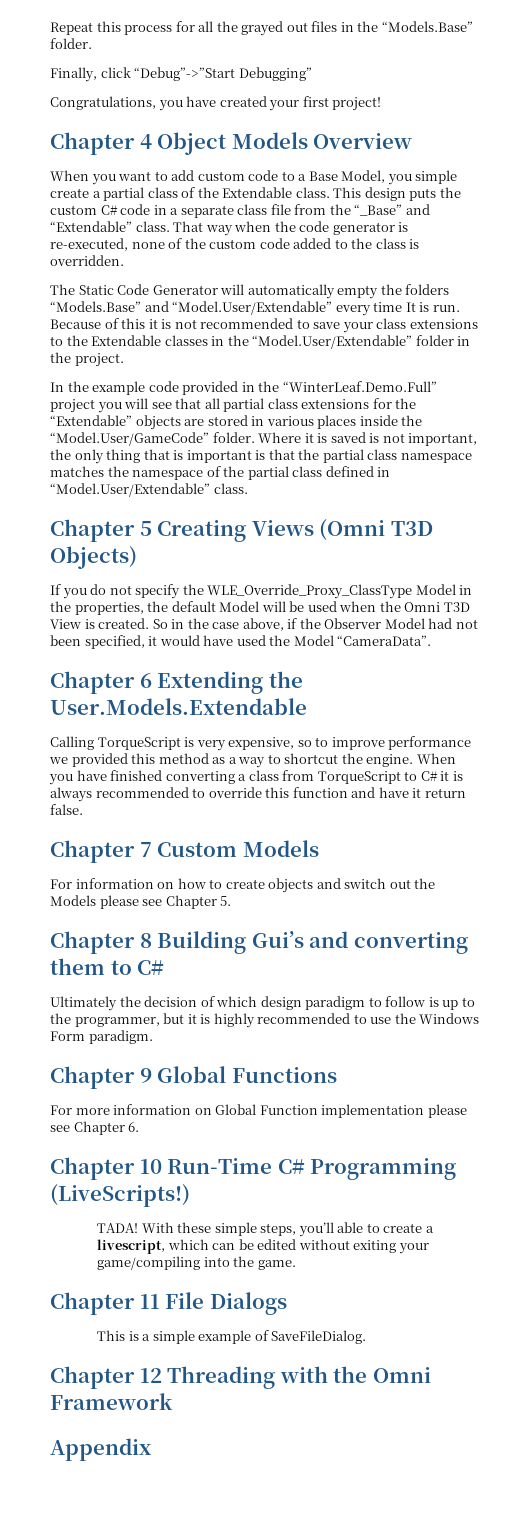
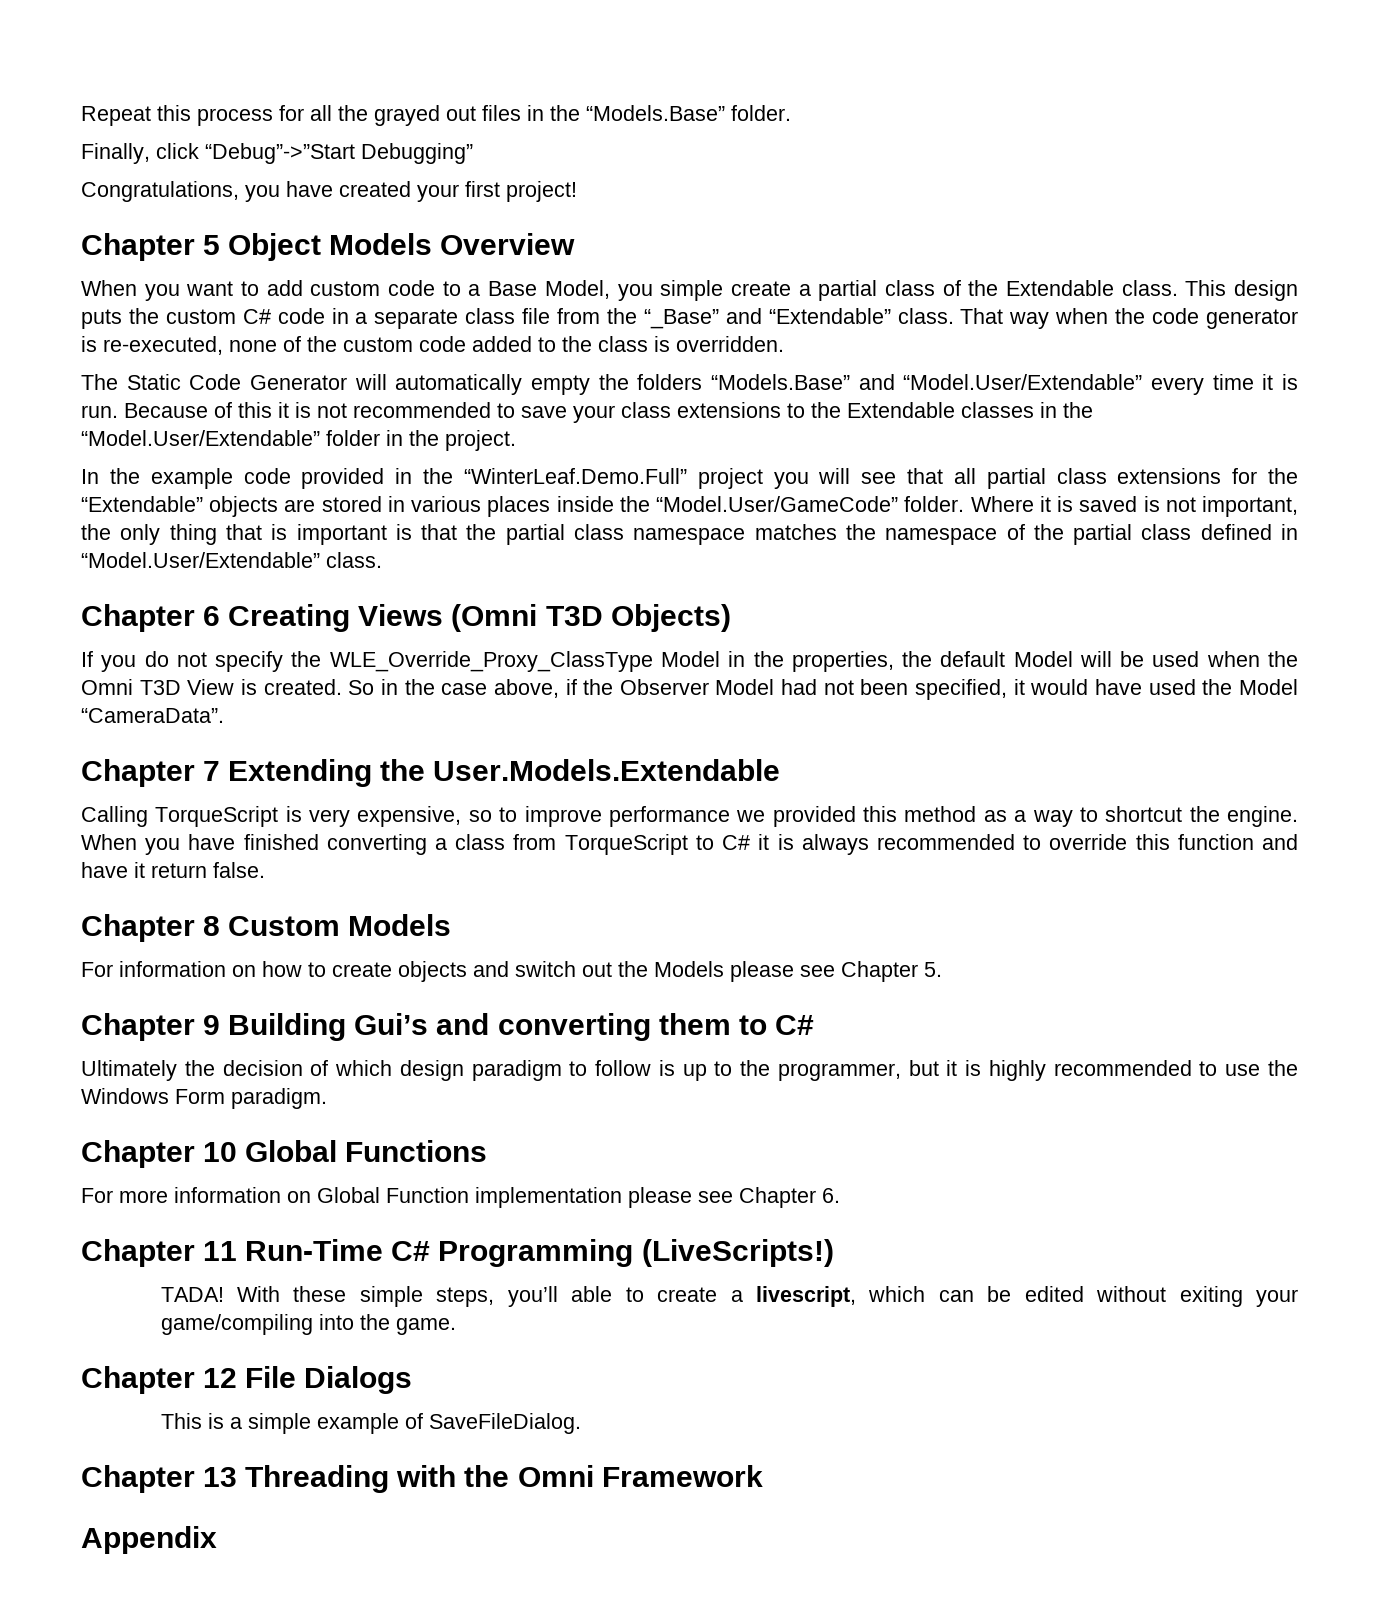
- Chapter 4 Object Models Overview
+ Chapter 5 Object Models Overview
- The Static Code Generator will automatically empty the folders “Models.Base” and “Model.User/Extendable” every time It is run.
+ The Static Code Generator will automatically empty the folders “Models.Base” and “Model.User/Extendable” every time it is run.
- Chapter 5 Creating Views (Omni T3D Objects)
+ Chapter 6 Creating Views (Omni T3D Objects)
- Chapter 6 Extending the User.Models.Extendable
+ Chapter 7 Extending the User.Models.Extendable
- Chapter 7 Custom Models
+ Chapter 8 Custom Models
- Chapter 8 Building Gui’s and converting them to C#
+ Chapter 9 Building Gui’s and converting them to C#
- Chapter 9 Global Functions
+ Chapter 10 Global Functions
- Chapter 10 Run-Time C# Programming (LiveScripts!)
+ Chapter 11 Run-Time C# Programming (LiveScripts!)
- Chapter 11 File Dialogs
+ Chapter 12 File Dialogs
- Chapter 12 Threading with the Omni Framework
+ Chapter 13 Threading with the Omni Framework

